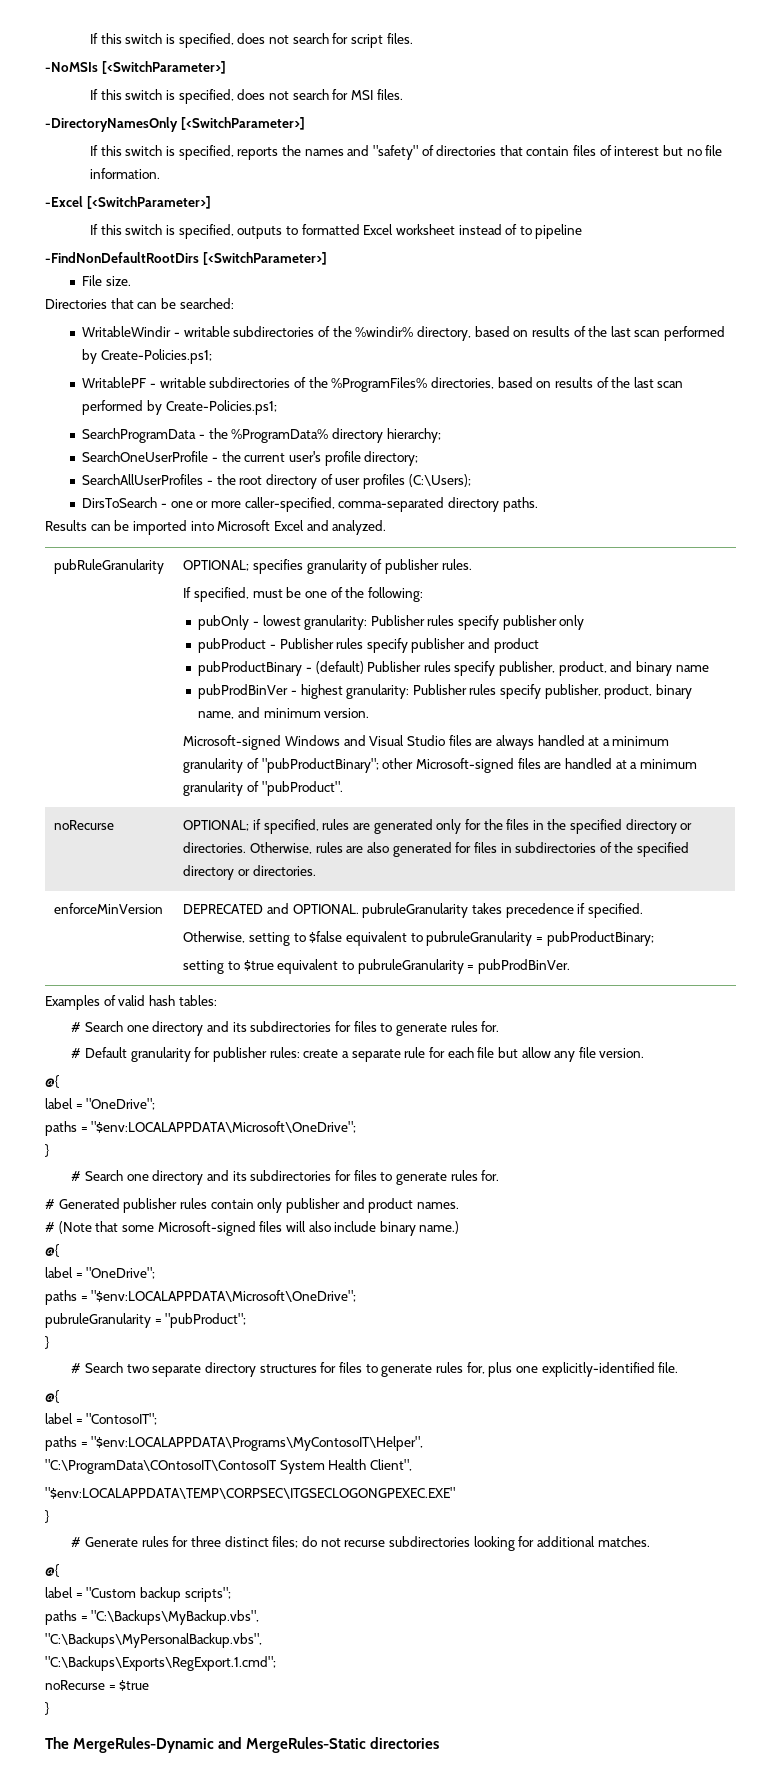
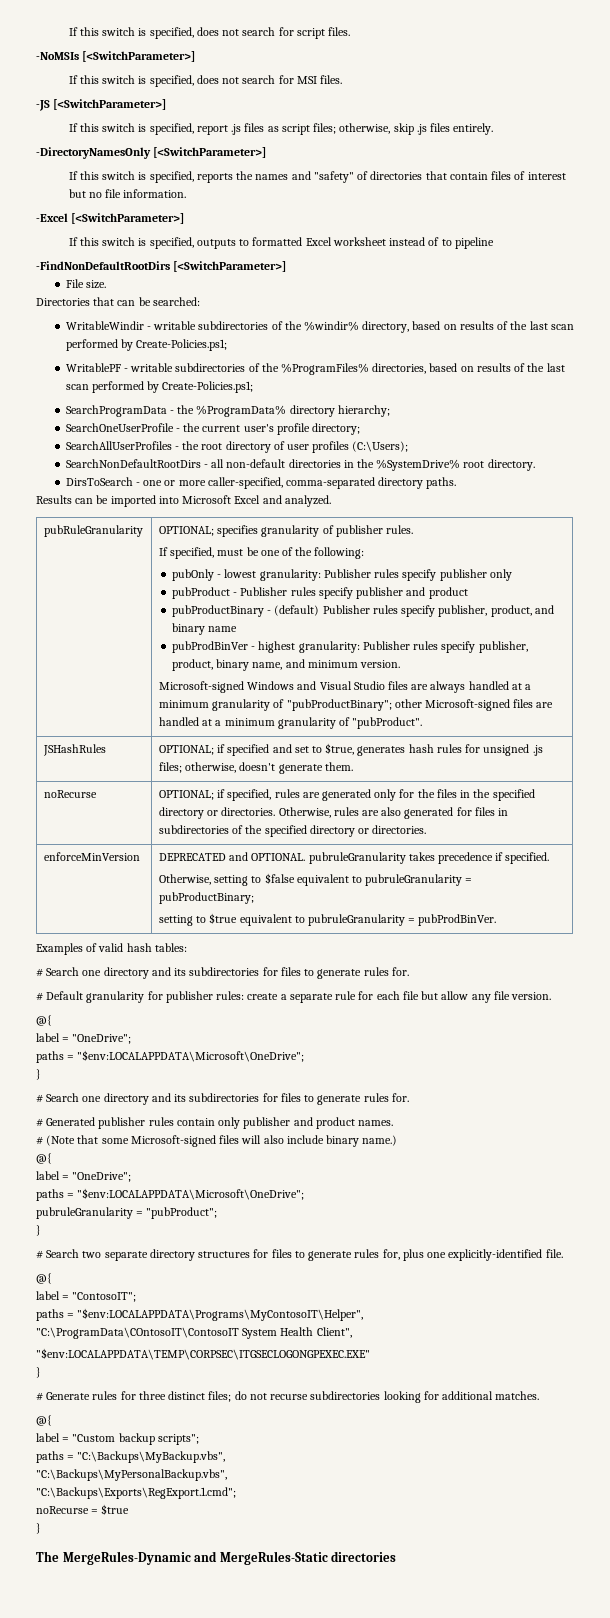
+ -JS [<SwitchParameter>]
+ If this switch is specified, report .js files as script files; otherwise, skip .js files entirely.
+ SearchNonDefaultRootDirs - all non-default directories in the %SystemDrive% root directory.
+ JSHashRules | OPTIONAL; if specified and set to $true, generates hash rules for unsigned .js files; otherwise, doesn't generate them.

